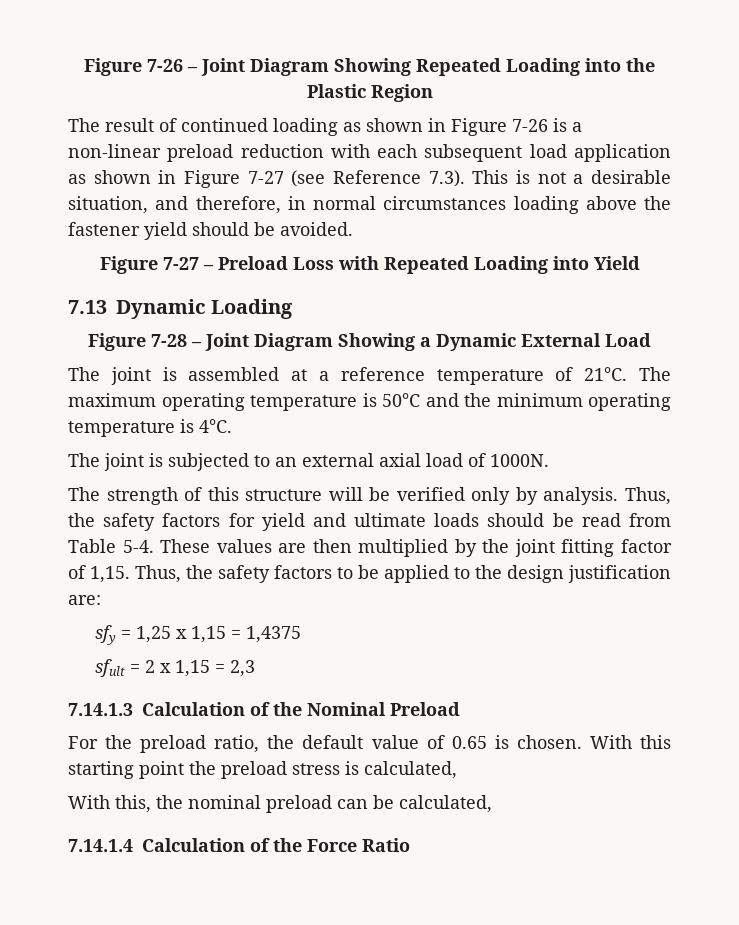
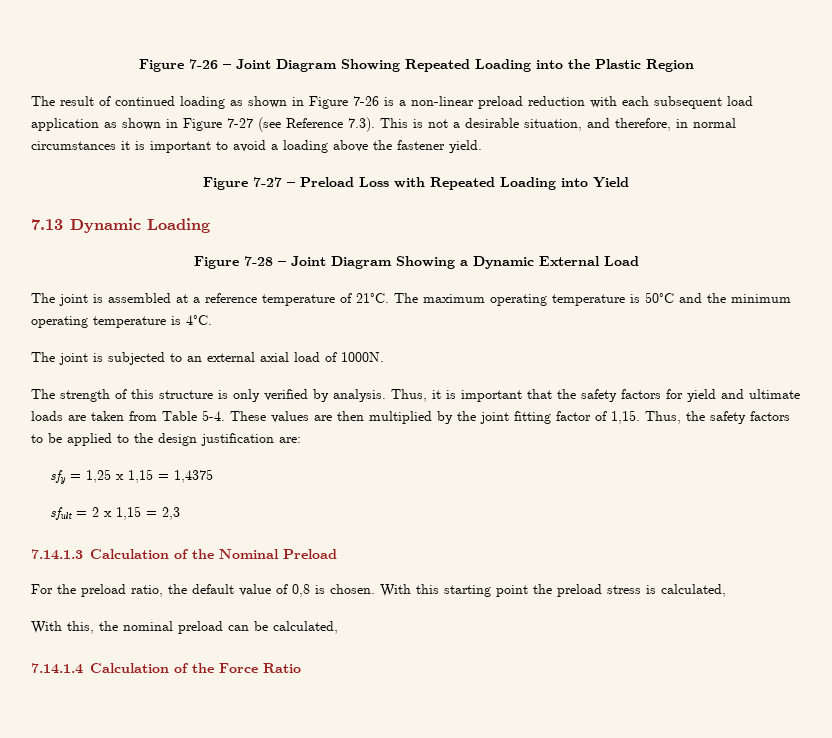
- The result of continued loading as shown in Figure 7-26 is a non-linear preload reduction with each subsequent load application as shown in Figure 7-27 (see Reference 7.3). This is not a desirable situation, and therefore, in normal circumstances loading above the fastener yield should be avoided.
+ The result of continued loading as shown in Figure 7-26 is a non-linear preload reduction with each subsequent load application as shown in Figure 7-27 (see Reference 7.3). This is not a desirable situation, and therefore, in normal circumstances it is important to avoid a loading above the fastener yield.
- The strength of this structure will be verified only by analysis. Thus, the safety factors for yield and ultimate loads should be read from Table 5-4.
+ The strength of this structure is only verified by analysis. Thus, it is important that the safety factors for yield and ultimate loads are taken from Table 5-4.
- For the preload ratio, the default value of 0.65 is chosen.
+ For the preload ratio, the default value of 0,8 is chosen.

